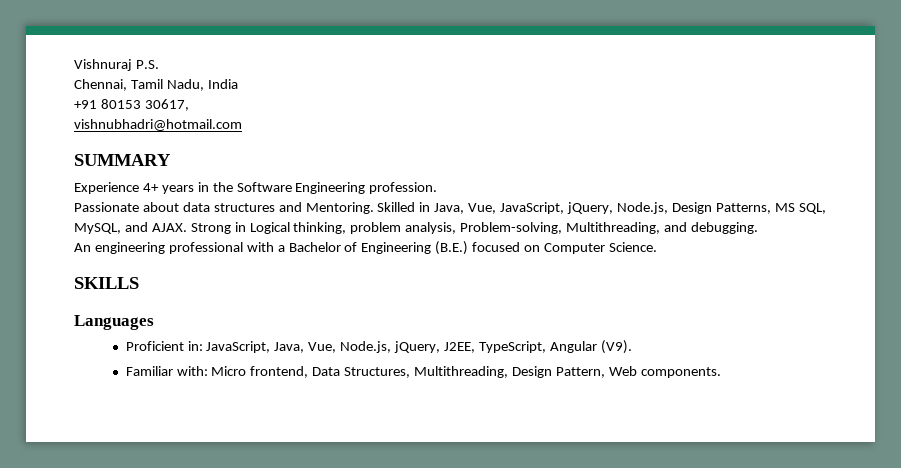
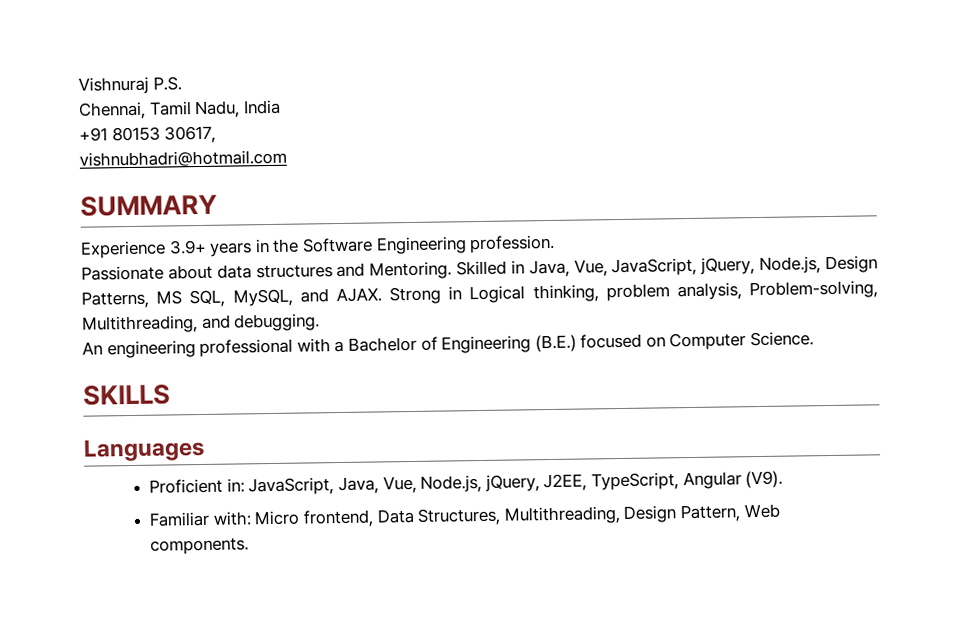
- Experience 4+ years in the Software Engineering profession.
+ Experience 3.9+ years in the Software Engineering profession.

